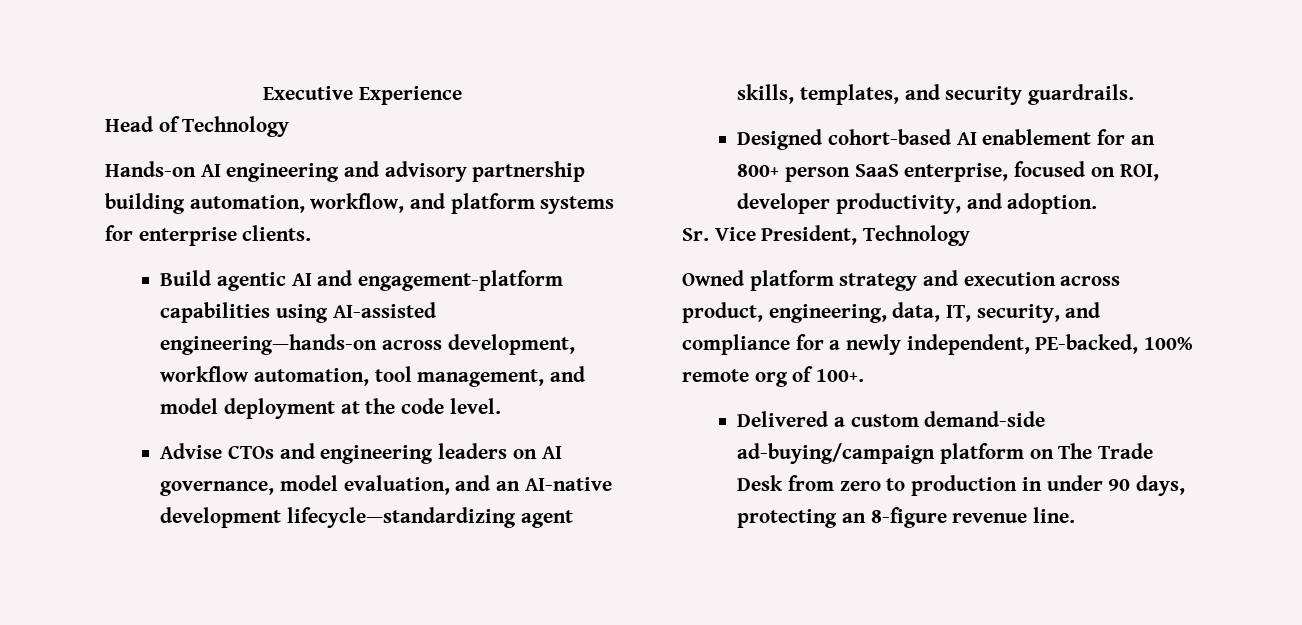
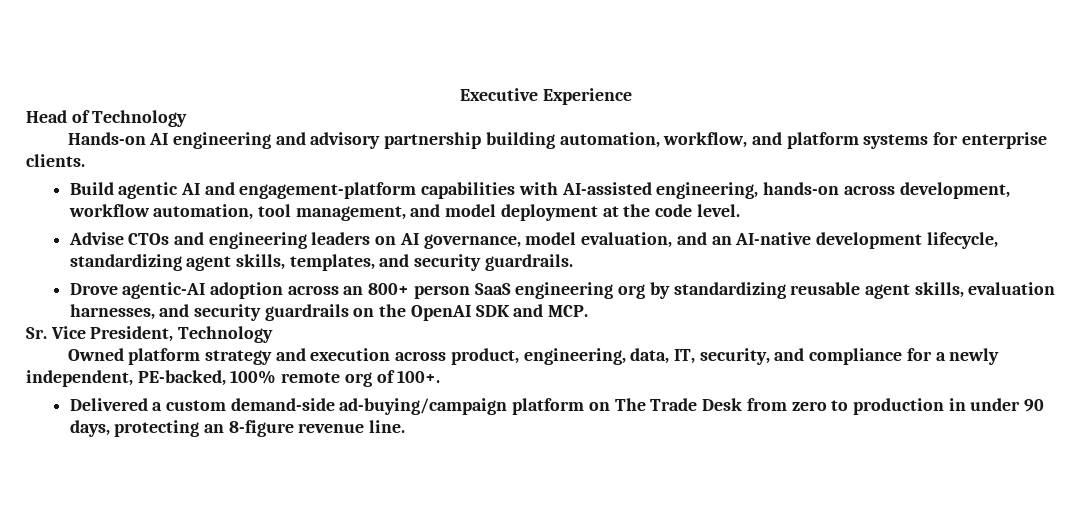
- Build agentic AI and engagement-platform capabilities using AI-assisted engineering—hands-on across development, workflow automation, tool management, and model deployment at the code level.
+ Build agentic AI and engagement-platform capabilities with AI-assisted engineering, hands-on across development, workflow automation, tool management, and model deployment at the code level.
- Advise CTOs and engineering leaders on AI governance, model evaluation, and an AI-native development lifecycle—standardizing agent skills, templates, and security guardrails.
+ Advise CTOs and engineering leaders on AI governance, model evaluation, and an AI-native development lifecycle, standardizing agent skills, templates, and security guardrails.
- Designed cohort-based AI enablement for an 800+ person SaaS enterprise, focused on ROI, developer productivity, and adoption.
+ Drove agentic-AI adoption across an 800+ person SaaS engineering org by standardizing reusable agent skills, evaluation harnesses, and security guardrails on the OpenAI SDK and MCP.

